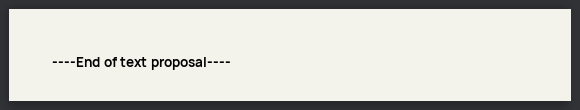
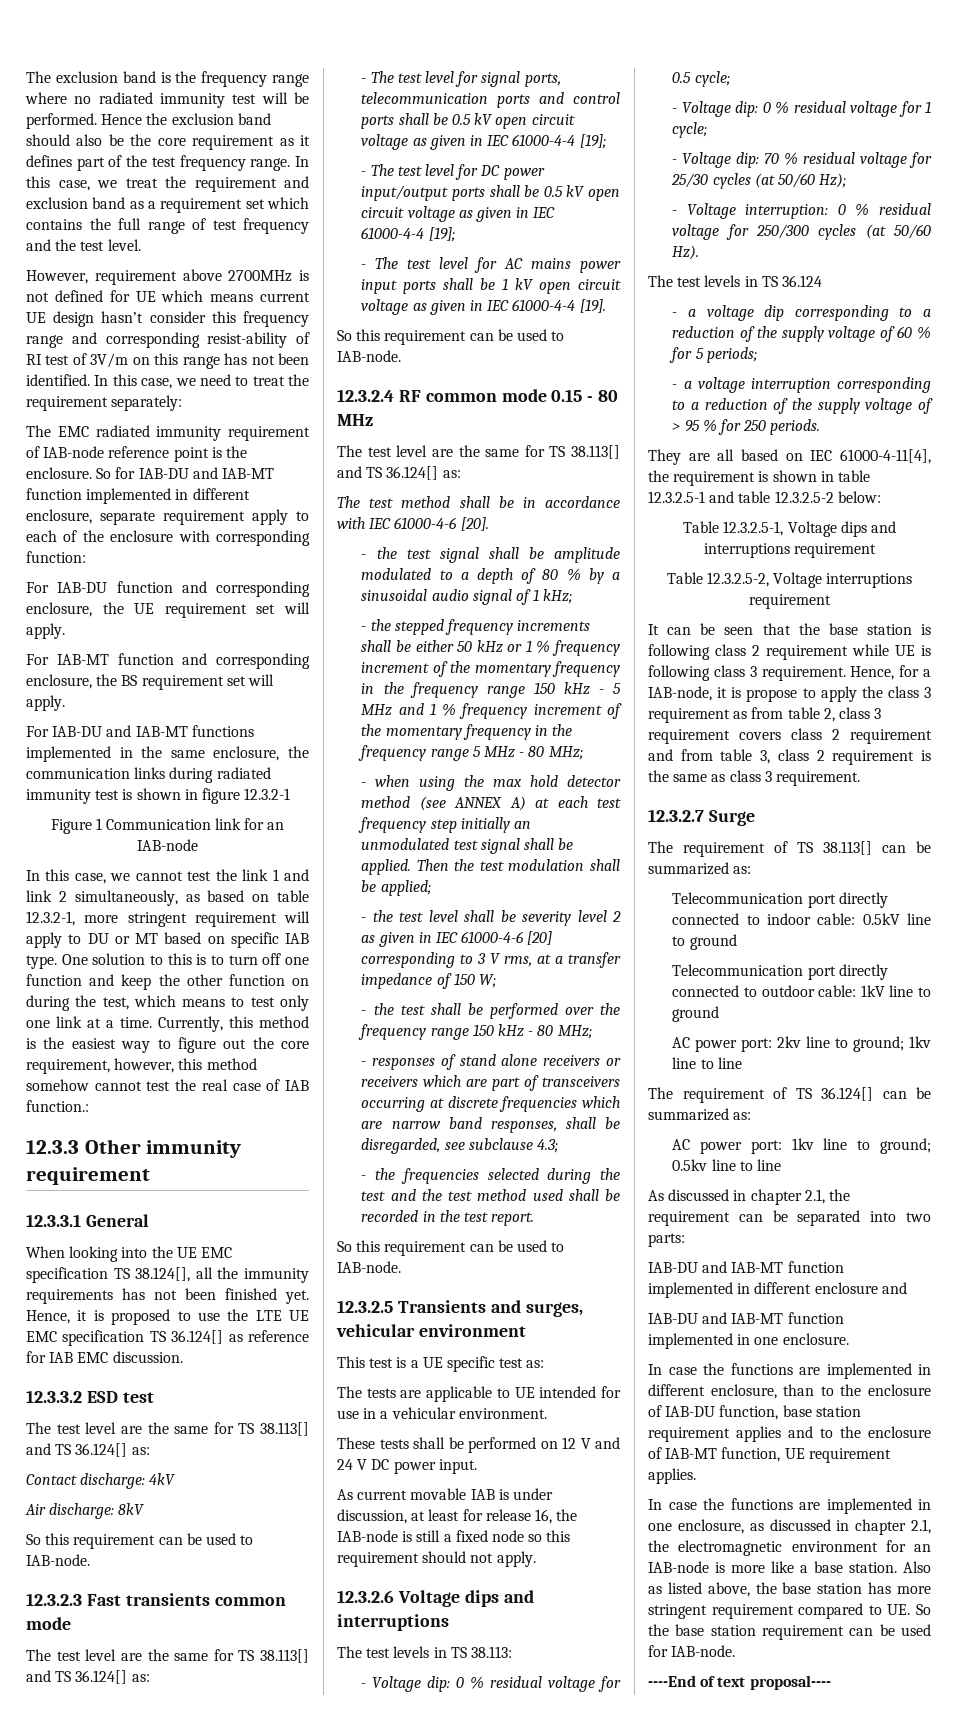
+ The exclusion band is the frequency range where no radiated immunity test will be performed. Hence the exclusion band should also be the core requirement as it defines part of the test frequency range. In this case, we treat the requirement and exclusion band as a requirement set which contains the full range of test frequency and the test level.
+ However, requirement above 2700MHz is not defined for UE which means current UE design hasn’t consider this frequency range and corresponding resist-ability of RI test of 3V/m on this range has not been identified. In this case, we need to treat the requirement separately:
+ The EMC radiated immunity requirement of IAB-node reference point is the enclosure. So for IAB-DU and IAB-MT function implemented in different enclosure, separate requirement apply to each of the enclosure with corresponding function:
+ For IAB-DU function and corresponding enclosure, the UE requirement set will apply.
+ For IAB-MT function and corresponding enclosure, the BS requirement set will apply.
+ For IAB-DU and IAB-MT functions implemented in the same enclosure, the communication links during radiated immunity test is shown in figure 12.3.2-1
+ Figure 1 Communication link for an IAB-node
+ In this case, we cannot test the link 1 and link 2 simultaneously, as based on table 12.3.2-1, more stringent requirement will apply to DU or MT based on specific IAB type. One solution to this is to turn off one function and keep the other function on during the test, which means to test only one link at a time. Currently, this method is the easiest way to figure out the core requirement, however, this method somehow cannot test the real case of IAB function.:
+ 12.3.3 Other immunity requirement
+ 12.3.3.1 General
+ When looking into the UE EMC specification TS 38.124[], all the immunity requirements has not been finished yet. Hence, it is proposed to use the LTE UE EMC specification TS 36.124[] as reference for IAB EMC discussion.
+ 12.3.3.2 ESD test
+ The test level are the same for TS 38.113[] and TS 36.124[] as:
+ Contact discharge: 4kV
+ Air discharge: 8kV
+ So this requirement can be used to IAB-node.
+ 12.3.2.3 Fast transients common mode
+ The test level are the same for TS 38.113[] and TS 36.124[] as:
+ - The test level for signal ports, telecommunication ports and control ports shall be 0.5 kV open circuit voltage as given in IEC 61000-4-4 [19];
+ - The test level for DC power input/output ports shall be 0.5 kV open circuit voltage as given in IEC 61000-4-4 [19];
+ - The test level for AC mains power input ports shall be 1 kV open circuit voltage as given in IEC 61000-4-4 [19].
+ So this requirement can be used to IAB-node.
+ 12.3.2.4 RF common mode 0.15 - 80 MHz
+ The test level are the same for TS 38.113[] and TS 36.124[] as:
+ The test method shall be in accordance with IEC 61000-4-6 [20].
+ - the test signal shall be amplitude modulated to a depth of 80 % by a sinusoidal audio signal of 1 kHz;
+ - the stepped frequency increments shall be either 50 kHz or 1 % frequency increment of the momentary frequency in the frequency range 150 kHz - 5 MHz and 1 % frequency increment of the momentary frequency in the frequency range 5 MHz - 80 MHz;
+ - when using the max hold detector method (see ANNEX A) at each test frequency step initially an unmodulated test signal shall be applied. Then the test modulation shall be applied;
+ - the test level shall be severity level 2 as given in IEC 61000-4-6 [20] corresponding to 3 V rms, at a transfer impedance of 150 W;
+ - the test shall be performed over the frequency range 150 kHz - 80 MHz;
+ - responses of stand alone receivers or receivers which are part of transceivers occurring at discrete frequencies which are narrow band responses, shall be disregarded, see subclause 4.3;
+ - the frequencies selected during the test and the test method used shall be recorded in the test report.
+ So this requirement can be used to IAB-node.
+ 12.3.2.5 Transients and surges, vehicular environment
+ This test is a UE specific test as:
+ The tests are applicable to UE intended for use in a vehicular environment.
+ These tests shall be performed on 12 V and 24 V DC power input.
+ As current movable IAB is under discussion, at least for release 16, the IAB-node is still a fixed node so this requirement should not apply.
+ 12.3.2.6 Voltage dips and interruptions
+ The test levels in TS 38.113:
+ - Voltage dip: 0 % residual voltage for 0.5 cycle;
+ - Voltage dip: 0 % residual voltage for 1 cycle;
+ - Voltage dip: 70 % residual voltage for 25/30 cycles (at 50/60 Hz);
+ - Voltage interruption: 0 % residual voltage for 250/300 cycles (at 50/60 Hz).
+ The test levels in TS 36.124
+ - a voltage dip corresponding to a reduction of the supply voltage of 60 % for 5 periods;
+ - a voltage interruption corresponding to a reduction of the supply voltage of > 95 % for 250 periods.
+ They are all based on IEC 61000-4-11[4], the requirement is shown in table 12.3.2.5-1 and table 12.3.2.5-2 below:
+ Table 12.3.2.5-1, Voltage dips and interruptions requirement
+ Table 12.3.2.5-2, Voltage interruptions requirement
+ It can be seen that the base station is following class 2 requirement while UE is following class 3 requirement. Hence, for a IAB-node, it is propose to apply the class 3 requirement as from table 2, class 3 requirement covers class 2 requirement and from table 3, class 2 requirement is the same as class 3 requirement.
+ 12.3.2.7 Surge
+ The requirement of TS 38.113[] can be summarized as:
+ Telecommunication port directly connected to indoor cable: 0.5kV line to ground
+ Telecommunication port directly connected to outdoor cable: 1kV line to ground
+ AC power port: 2kv line to ground; 1kv line to line
+ The requirement of TS 36.124[] can be summarized as:
+ AC power port: 1kv line to ground; 0.5kv line to line
+ As discussed in chapter 2.1, the requirement can be separated into two parts:
+ IAB-DU and IAB-MT function implemented in different enclosure and
+ IAB-DU and IAB-MT function implemented in one enclosure.
+ In case the functions are implemented in different enclosure, than to the enclosure of IAB-DU function, base station requirement applies and to the enclosure of IAB-MT function, UE requirement applies.
+ In case the functions are implemented in one enclosure, as discussed in chapter 2.1, the electromagnetic environment for an IAB-node is more like a base station. Also as listed above, the base station has more stringent requirement compared to UE. So the base station requirement can be used for IAB-node.

